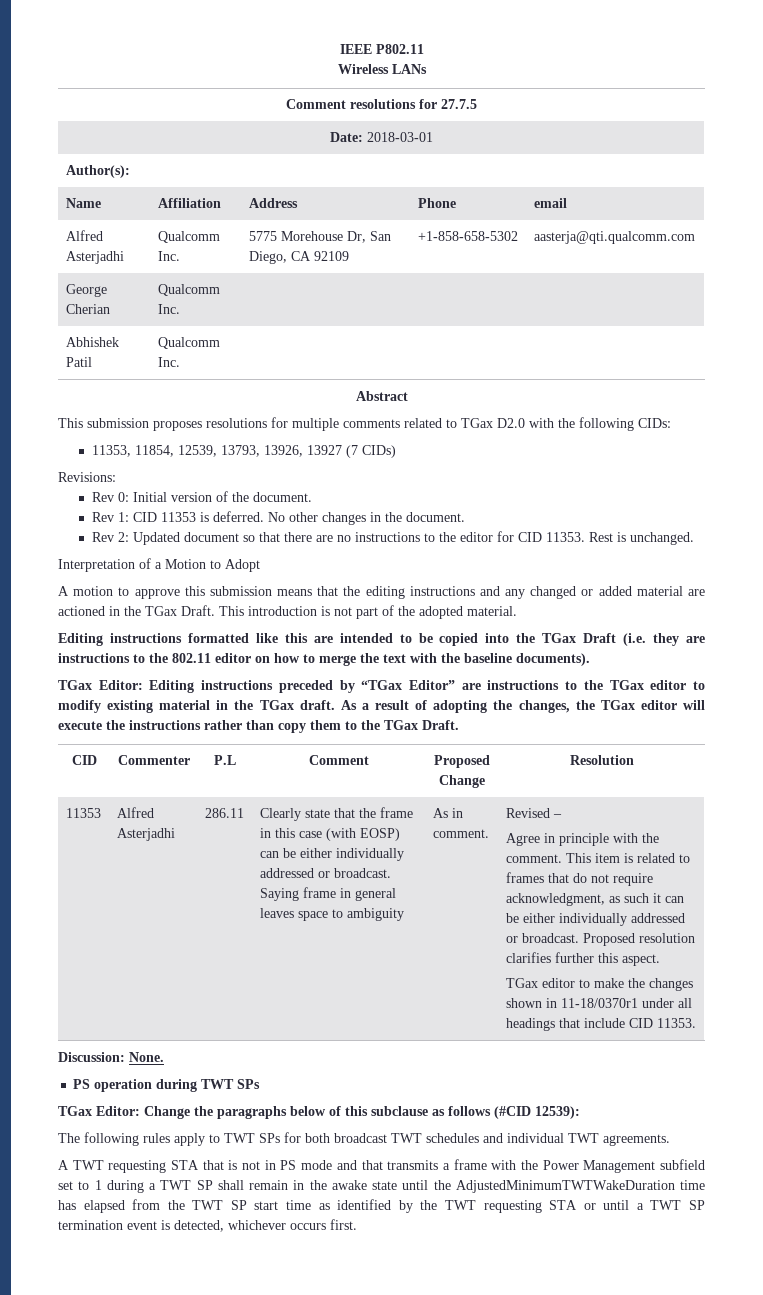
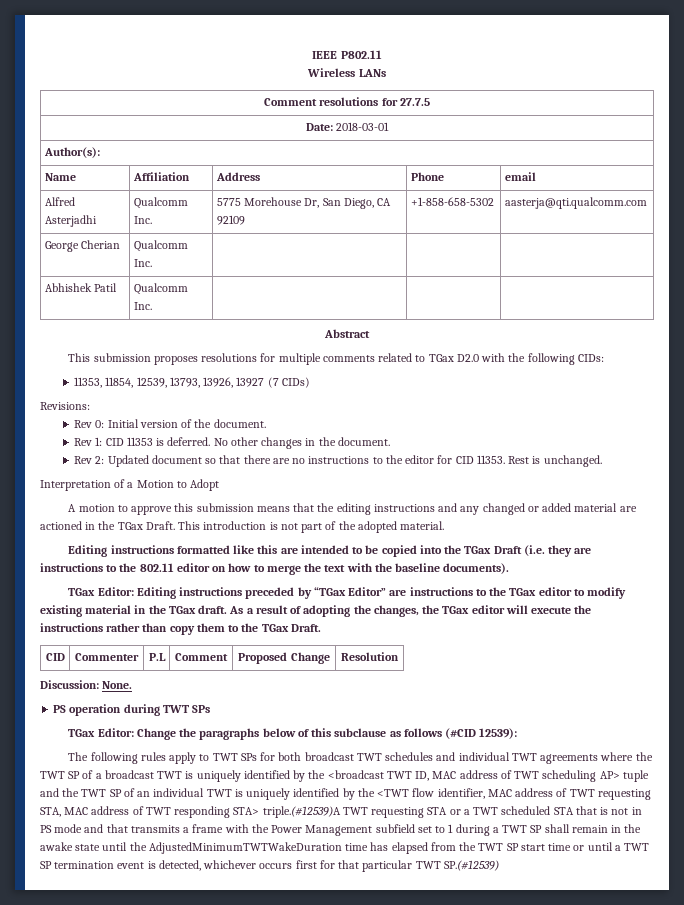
- 11353 | Alfred Asterjadhi | 286.11 | Clearly state that the frame in this case (with EOSP) can be either individually addressed or broadcast. Saying frame in general leaves space to ambiguity | As in comment. | Revised –
- Agree in principle with the comment. This item is related to frames that do not require acknowledgment, as such it can be either individually addressed or broadcast. Proposed resolution clarifies further this aspect.
- TGax editor to make the changes shown in 11-18/0370r1 under all headings that include CID 11353.
- The following rules apply to TWT SPs for both broadcast TWT schedules and individual TWT agreements.
- A TWT requesting STA that is not in PS mode and that transmits a frame with the Power Management subfield set to 1 during a TWT SP shall remain in the awake state until the AdjustedMinimumTWTWakeDuration time has elapsed from the TWT SP start time as identified by the TWT requesting STA or until a TWT SP termination event is detected, whichever occurs first.
+ The following rules apply to TWT SPs for both broadcast TWT schedules and individual TWT agreements where the TWT SP of a broadcast TWT is uniquely identified by the <broadcast TWT ID, MAC address of TWT scheduling AP> tuple and the TWT SP of an individual TWT is uniquely identified by the <TWT flow identifier, MAC address of TWT requesting STA, MAC address of TWT responding STA> triple.(#12539)A TWT requesting STA or a TWT scheduled STA that is not in PS mode and that transmits a frame with the Power Management subfield set to 1 during a TWT SP shall remain in the awake state until the AdjustedMinimumTWTWakeDuration time has elapsed from the TWT SP start time or until a TWT SP termination event is detected, whichever occurs first for that particular TWT SP.(#12539)

